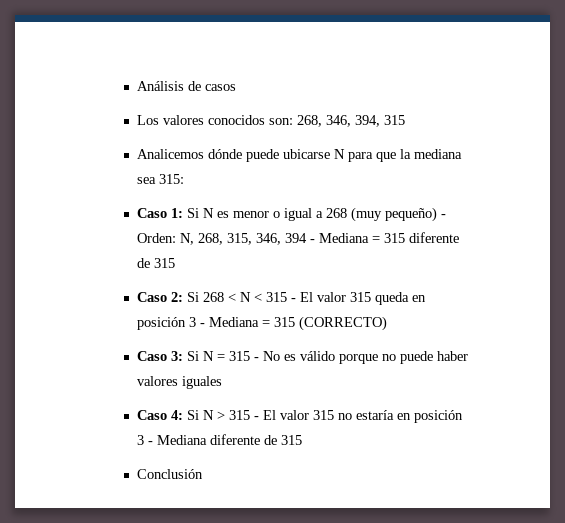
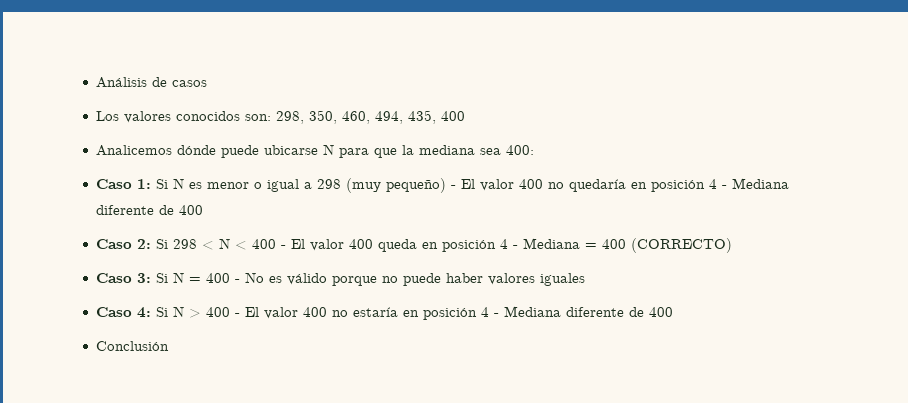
- Los valores conocidos son: 268, 346, 394, 315
+ Los valores conocidos son: 298, 350, 460, 494, 435, 400
- Analicemos dónde puede ubicarse N para que la mediana sea 315:
+ Analicemos dónde puede ubicarse N para que la mediana sea 400:
- Caso 1: Si N es menor o igual a 268 (muy pequeño) - Orden: N, 268, 315, 346, 394 - Mediana = 315 diferente de 315
+ Caso 1: Si N es menor o igual a 298 (muy pequeño) - El valor 400 no quedaría en posición 4 - Mediana diferente de 400
- Caso 2: Si 268 < N < 315 - El valor 315 queda en posición 3 - Mediana = 315 (CORRECTO)
+ Caso 2: Si 298 < N < 400 - El valor 400 queda en posición 4 - Mediana = 400 (CORRECTO)
- Caso 3: Si N = 315 - No es válido porque no puede haber valores iguales
+ Caso 3: Si N = 400 - No es válido porque no puede haber valores iguales
- Caso 4: Si N > 315 - El valor 315 no estaría en posición 3 - Mediana diferente de 315
+ Caso 4: Si N > 400 - El valor 400 no estaría en posición 4 - Mediana diferente de 400

